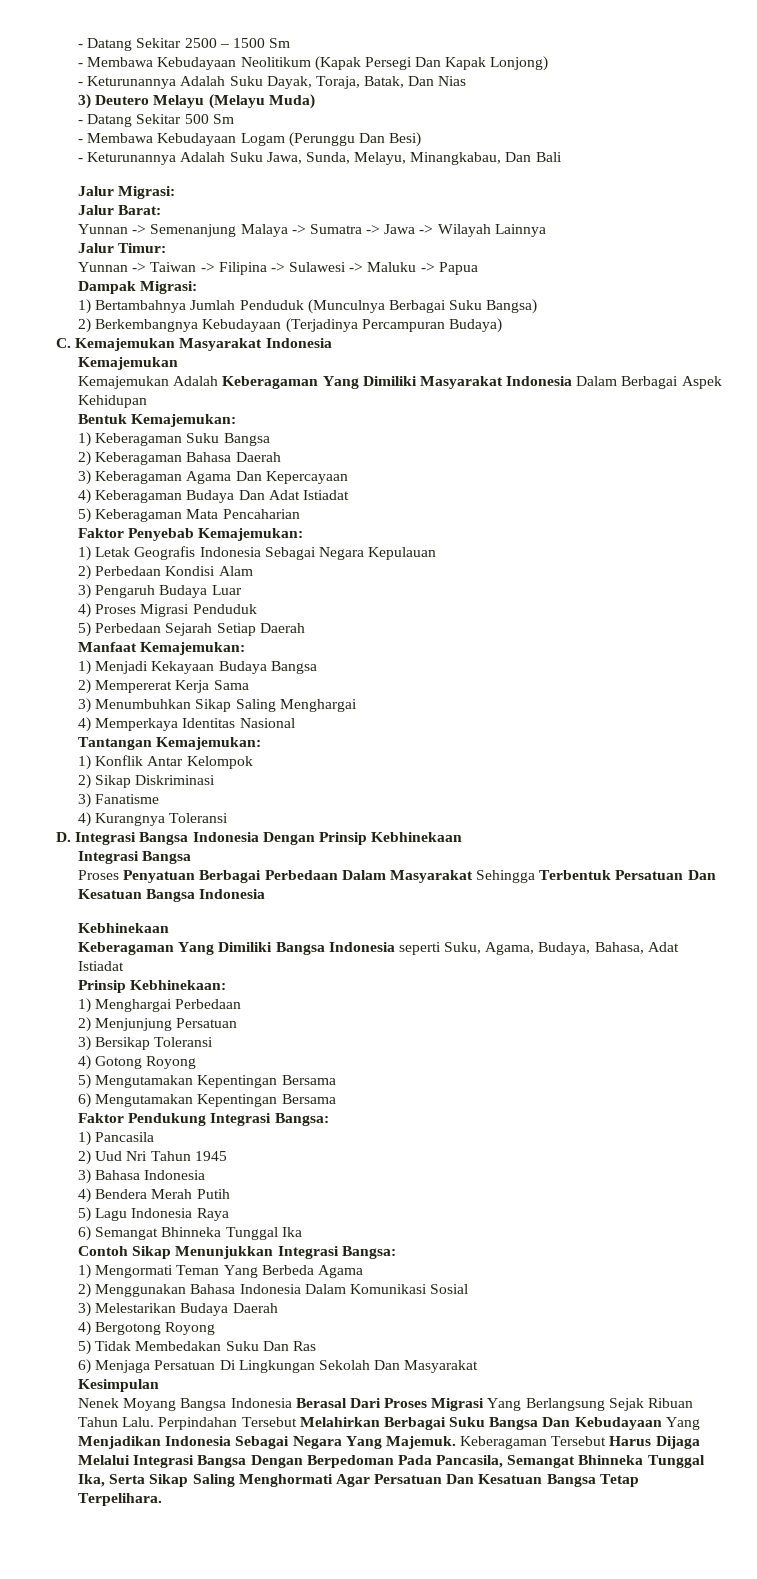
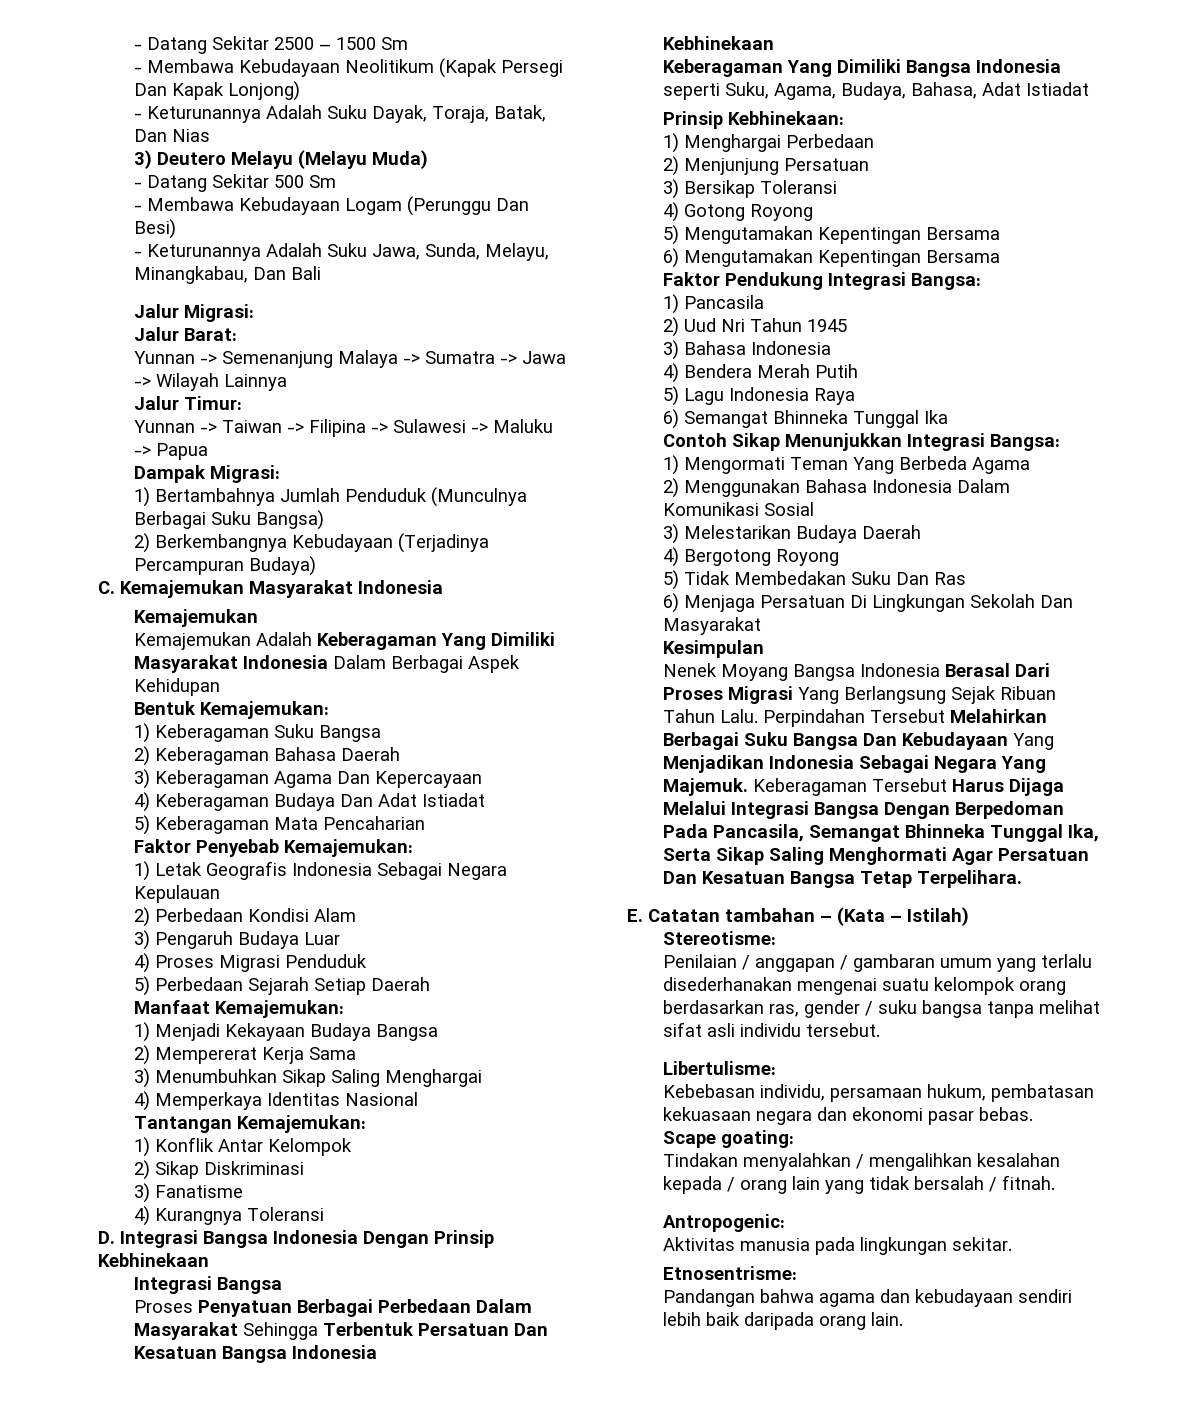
+ E. Catatan tambahan – (Kata – Istilah)
+ Stereotisme:
+ Penilaian / anggapan / gambaran umum yang terlalu disederhanakan mengenai suatu kelompok orang berdasarkan ras, gender / suku bangsa tanpa melihat sifat asli individu tersebut.
+ Libertulisme:
+ Kebebasan individu, persamaan hukum, pembatasan kekuasaan negara dan ekonomi pasar bebas.
+ Scape goating:
+ Tindakan menyalahkan / mengalihkan kesalahan kepada / orang lain yang tidak bersalah / fitnah.
+ Antropogenic:
+ Aktivitas manusia pada lingkungan sekitar.
+ Etnosentrisme:
+ Pandangan bahwa agama dan kebudayaan sendiri lebih baik daripada orang lain.

